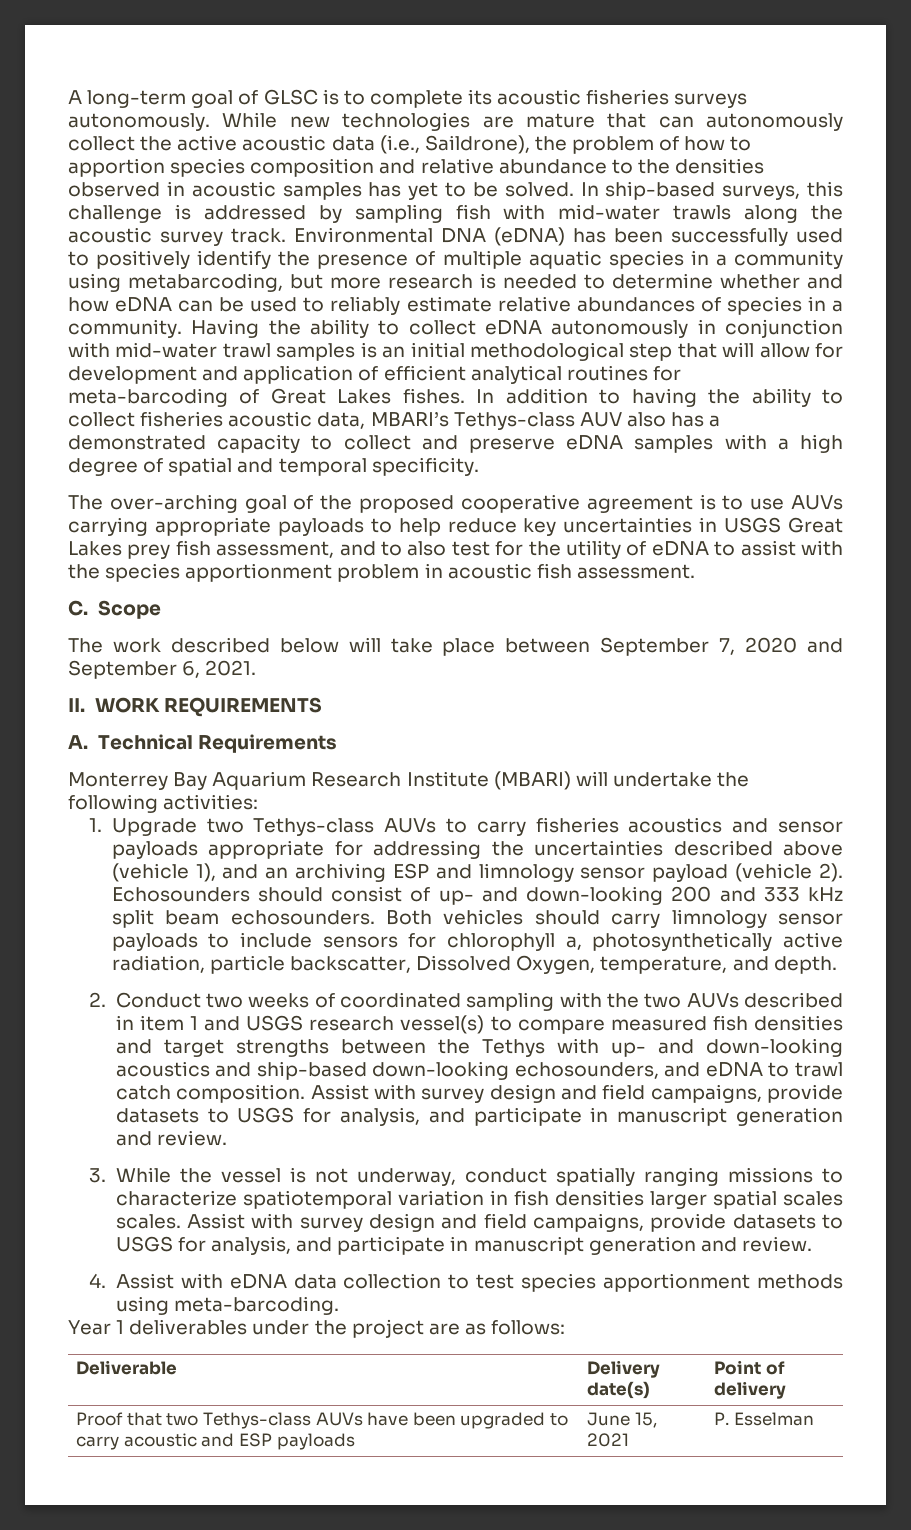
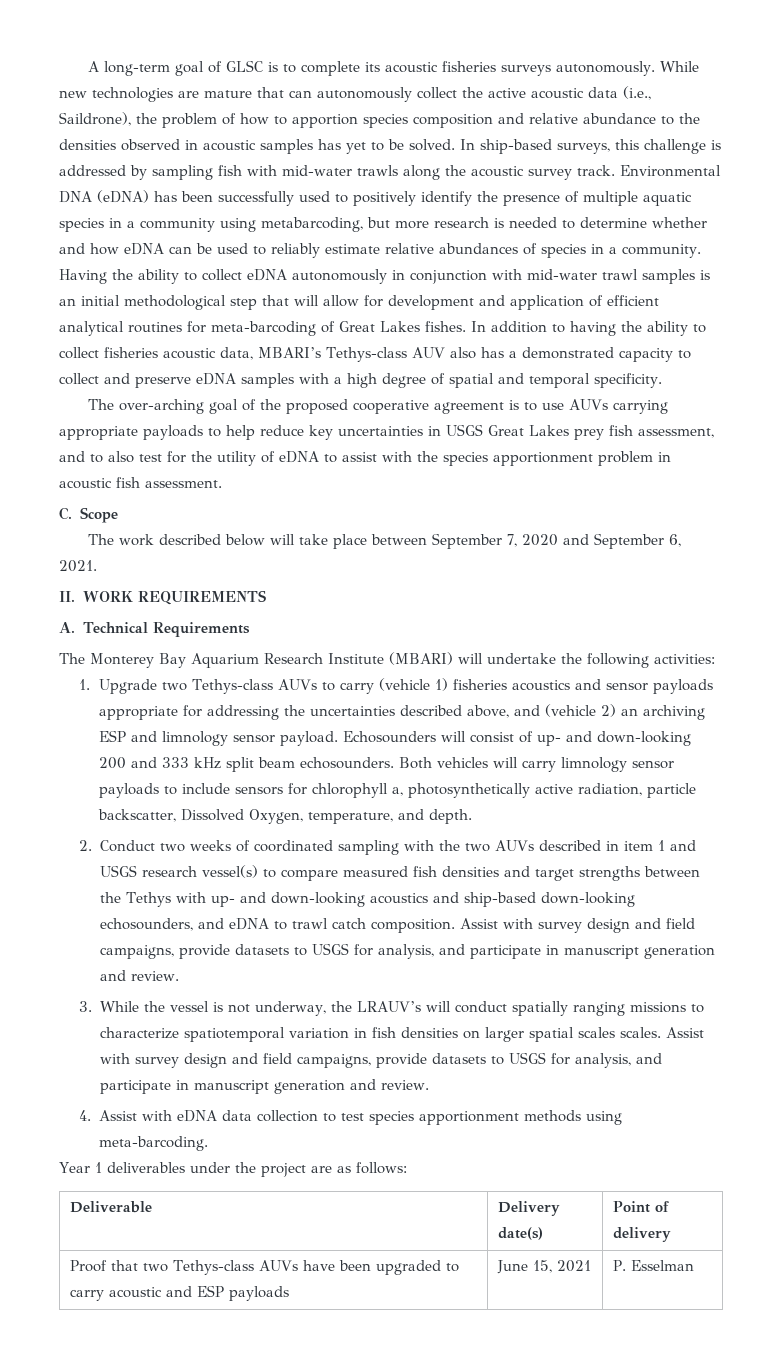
- Monterrey Bay Aquarium Research Institute (MBARI) will undertake the following activities:
+ The Monterey Bay Aquarium Research Institute (MBARI) will undertake the following activities:
- 1. Upgrade two Tethys-class AUVs to carry fisheries acoustics and sensor payloads appropriate for addressing the uncertainties described above (vehicle 1), and an archiving ESP and limnology sensor payload (vehicle 2). Echosounders should consist of up- and down-looking 200 and 333 kHz split beam echosounders.
+ 1. Upgrade two Tethys-class AUVs to carry (vehicle 1) fisheries acoustics and sensor payloads appropriate for addressing the uncertainties described above, and (vehicle 2) an archiving ESP and limnology sensor payload. Echosounders will consist of up- and down-looking 200 and 333 kHz split beam echosounders.
- Both vehicles should carry limnology sensor payloads to include sensors for chlorophyll a, photosynthetically active radiation, particle backscatter, Dissolved Oxygen, temperature, and depth.
+ Both vehicles will carry limnology sensor payloads to include sensors for chlorophyll a, photosynthetically active radiation, particle backscatter, Dissolved Oxygen, temperature, and depth.
- 3. While the vessel is not underway, conduct spatially ranging missions to characterize spatiotemporal variation in fish densities larger spatial scales scales.
+ 3. While the vessel is not underway, the LRAUV’s will conduct spatially ranging missions to characterize spatiotemporal variation in fish densities on larger spatial scales scales.

